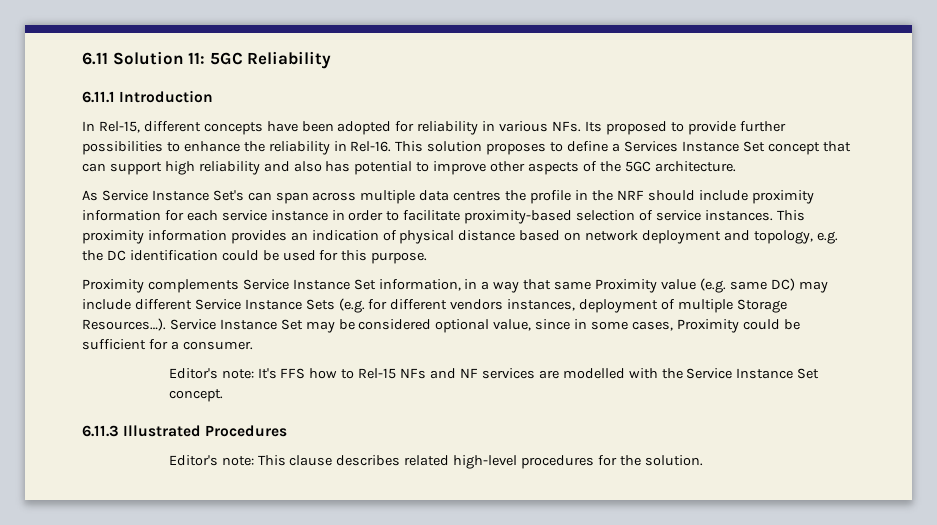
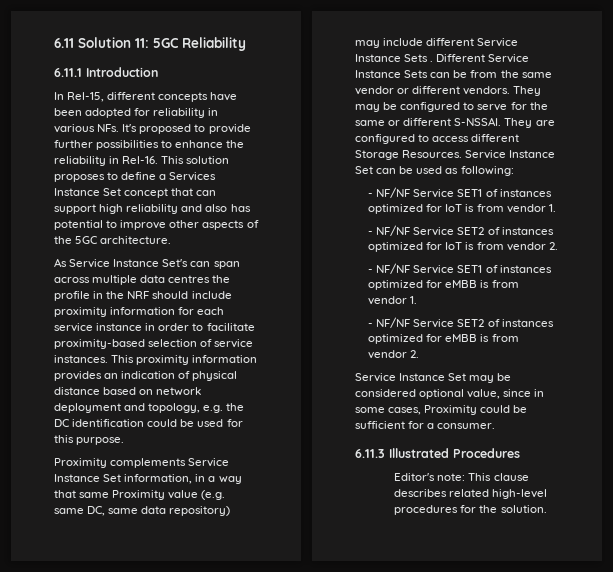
- In Rel-15, different concepts have been adopted for reliability in various NFs. Its proposed to provide further possibilities to enhance the reliability in Rel-16.
+ In Rel-15, different concepts have been adopted for reliability in various NFs. It's proposed to provide further possibilities to enhance the reliability in Rel-16.
- Proximity complements Service Instance Set information, in a way that same Proximity value (e.g. same DC) may include different Service Instance Sets (e.g. for different vendors instances, deployment of multiple Storage Resources…). Service Instance Set may be considered optional value, since in some cases, Proximity could be sufficient for a consumer.
+ Proximity complements Service Instance Set information, in a way that same Proximity value (e.g. same DC, same data repository) may include different Service Instance Sets . Different Service Instance Sets can be from the same vendor or different vendors. They may be configured to serve for the same or different S-NSSAI. They are configured to access different Storage Resources. Service Instance Set can be used as following:
+ - NF/NF Service SET1 of instances optimized for IoT is from vendor 1.
+ - NF/NF Service SET2 of instances optimized for IoT is from vendor 2.
+ - NF/NF Service SET1 of instances optimized for eMBB is from vendor 1.
+ - NF/NF Service SET2 of instances optimized for eMBB is from vendor 2.
+ Service Instance Set may be considered optional value, since in some cases, Proximity could be sufficient for a consumer.
- Editor's note: It's FFS how to Rel-15 NFs and NF services are modelled with the Service Instance Set concept.

